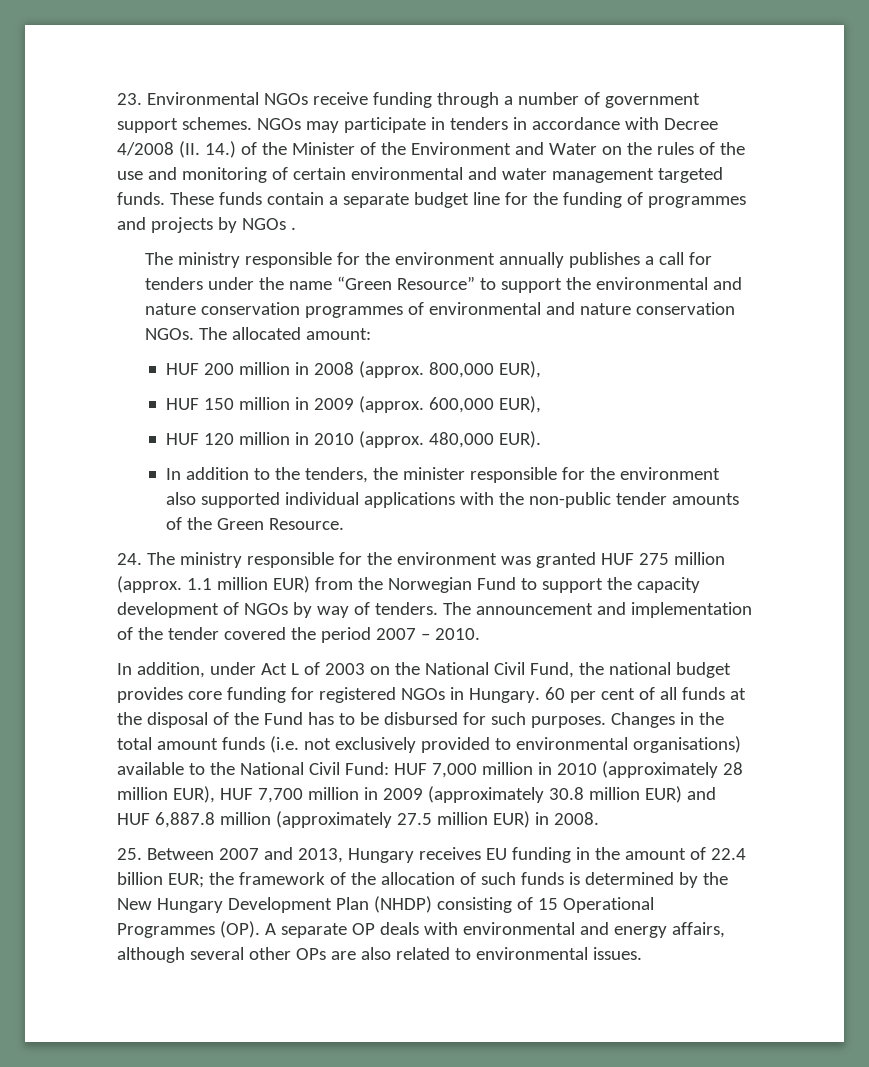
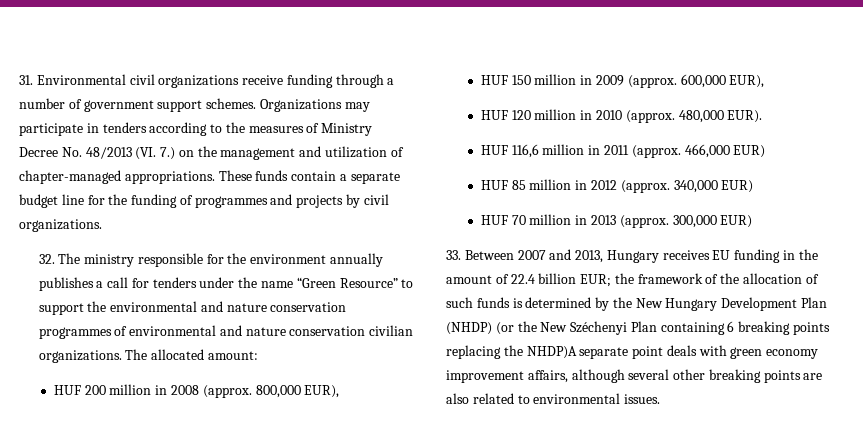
- 23. Environmental NGOs receive funding through a number of government support schemes.
+ 31. Environmental civil organizations receive funding through a number of government support schemes.
- NGOs may participate in tenders in accordance with Decree 4/2008 (II. 14.) of the Minister of the Environment and Water on the rules of the use and monitoring of certain environmental and water management targeted funds.
+ Organizations may participate in tenders according to the measures of Ministry Decree No. 48/2013 (VI. 7.) on the management and utilization of chapter-managed appropriations.
- These funds contain a separate budget line for the funding of programmes and projects by NGOs .
- The ministry responsible for the environment annually publishes a call for tenders under the name “Green Resource” to support the environmental and nature conservation programmes of environmental and nature conservation NGOs.
+ These funds contain a separate budget line for the funding of programmes and projects by civil organizations.
+ 32. The ministry responsible for the environment annually publishes a call for tenders under the name “Green Resource” to support the environmental and nature conservation programmes of environmental and nature conservation civilian organizations.
- In addition to the tenders, the minister responsible for the environment also supported individual applications with the non-public tender amounts of the Green Resource.
- 24. The ministry responsible for the environment was granted HUF 275 million (approx. 1.1 million EUR) from the Norwegian Fund to support the capacity development of NGOs by way of tenders. The announcement and implementation of the tender covered the period 2007 – 2010.
- In addition, under Act L of 2003 on the National Civil Fund, the national budget provides core funding for registered NGOs in Hungary. 60 per cent of all funds at the disposal of the Fund has to be disbursed for such purposes. Changes in the total amount funds (i.e. not exclusively provided to environmental organisations) available to the National Civil Fund: HUF 7,000 million in 2010 (approximately 28 million EUR), HUF 7,700 million in 2009 (approximately 30.8 million EUR) and HUF 6,887.8 million (approximately 27.5 million EUR) in 2008.
- 25. Between 2007 and 2013, Hungary receives EU funding in the amount of 22.4 billion EUR; the framework of the allocation of such funds is determined by the New Hungary Development Plan (NHDP) consisting of 15 Operational Programmes (OP). A separate OP deals with environmental and energy affairs, although several other OPs are also related to environmental issues.
+ HUF 116,6 million in 2011 (approx. 466,000 EUR)
+ HUF 85 million in 2012 (approx. 340,000 EUR)
+ HUF 70 million in 2013 (approx. 300,000 EUR)
+ 33. Between 2007 and 2013, Hungary receives EU funding in the amount of 22.4 billion EUR; the framework of the allocation of such funds is determined by the New Hungary Development Plan (NHDP) (or the New Széchenyi Plan containing 6 breaking points replacing the NHDP)A separate point deals with green economy improvement affairs, although several other breaking points are also related to environmental issues.

